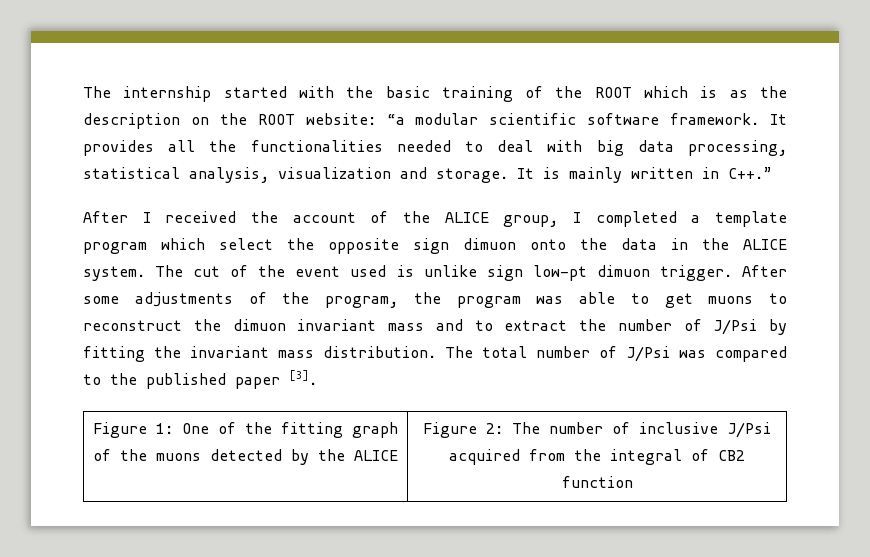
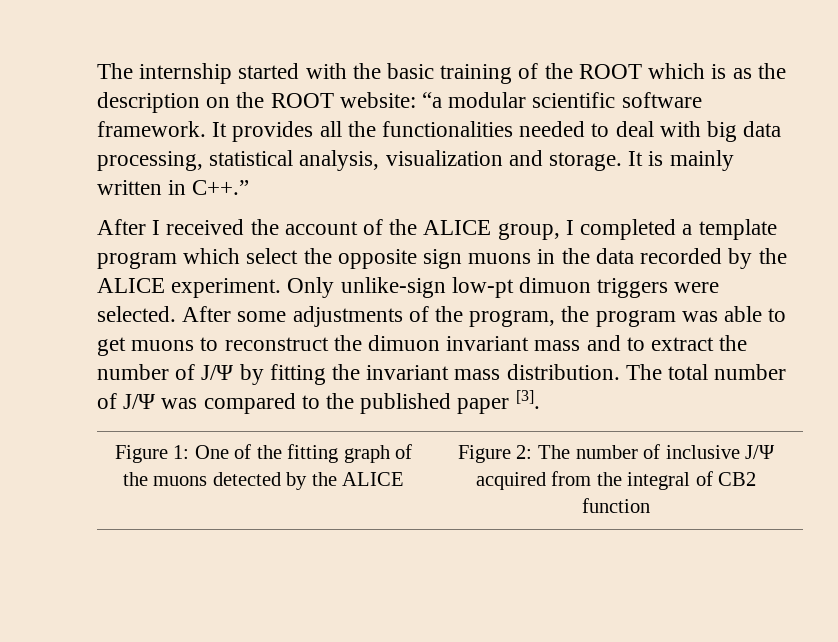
- After I received the account of the ALICE group, I completed a template program which select the opposite sign dimuon onto the data in the ALICE system. The cut of the event used is unlike sign low-pt dimuon trigger.
+ After I received the account of the ALICE group, I completed a template program which select the opposite sign muons in the data recorded by the ALICE experiment. Only unlike-sign low-pt dimuon triggers were selected.
- After some adjustments of the program, the program was able to get muons to reconstruct the dimuon invariant mass and to extract the number of J/Psi by fitting the invariant mass distribution.
+ After some adjustments of the program, the program was able to get muons to reconstruct the dimuon invariant mass and to extract the number of J/Ψ by fitting the invariant mass distribution.
- The total number of J/Psi was compared to the published paper [3].
+ The total number of J/Ψ was compared to the published paper [3].
- Figure 1: One of the fitting graph of the muons detected by the ALICE | Figure 2: The number of inclusive J/Psi acquired from the integral of CB2 function
+ Figure 1: One of the fitting graph of the muons detected by the ALICE | Figure 2: The number of inclusive J/Ψ acquired from the integral of CB2 function

